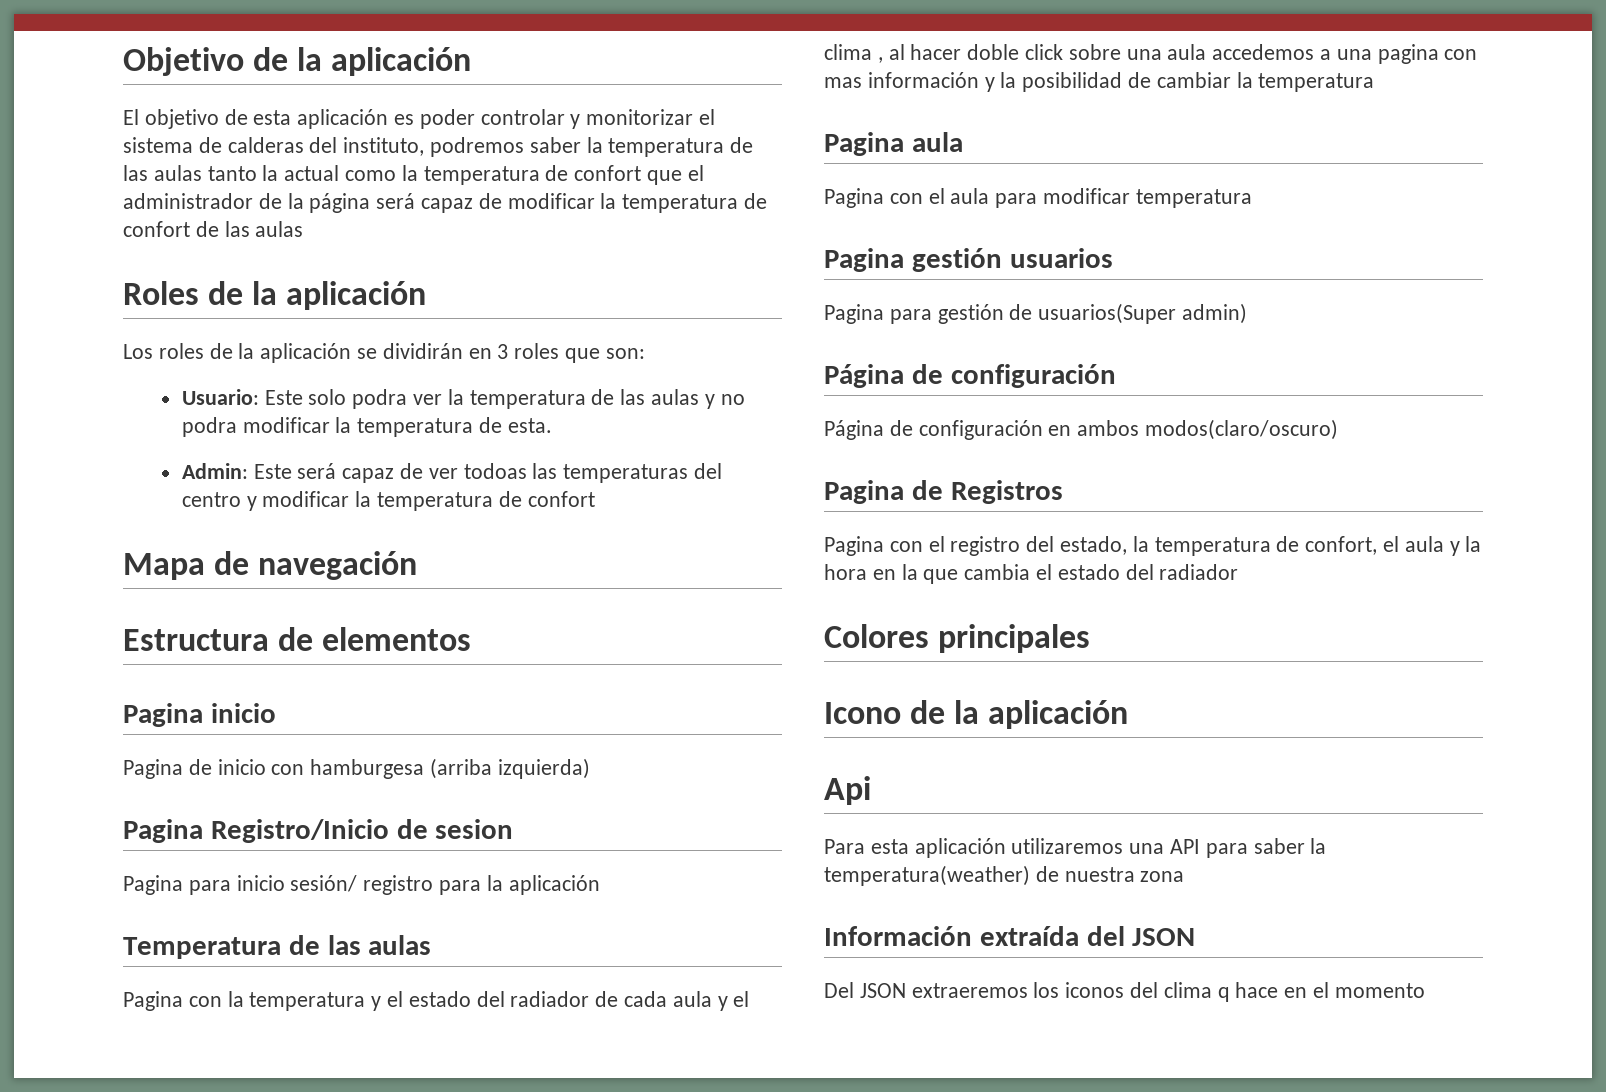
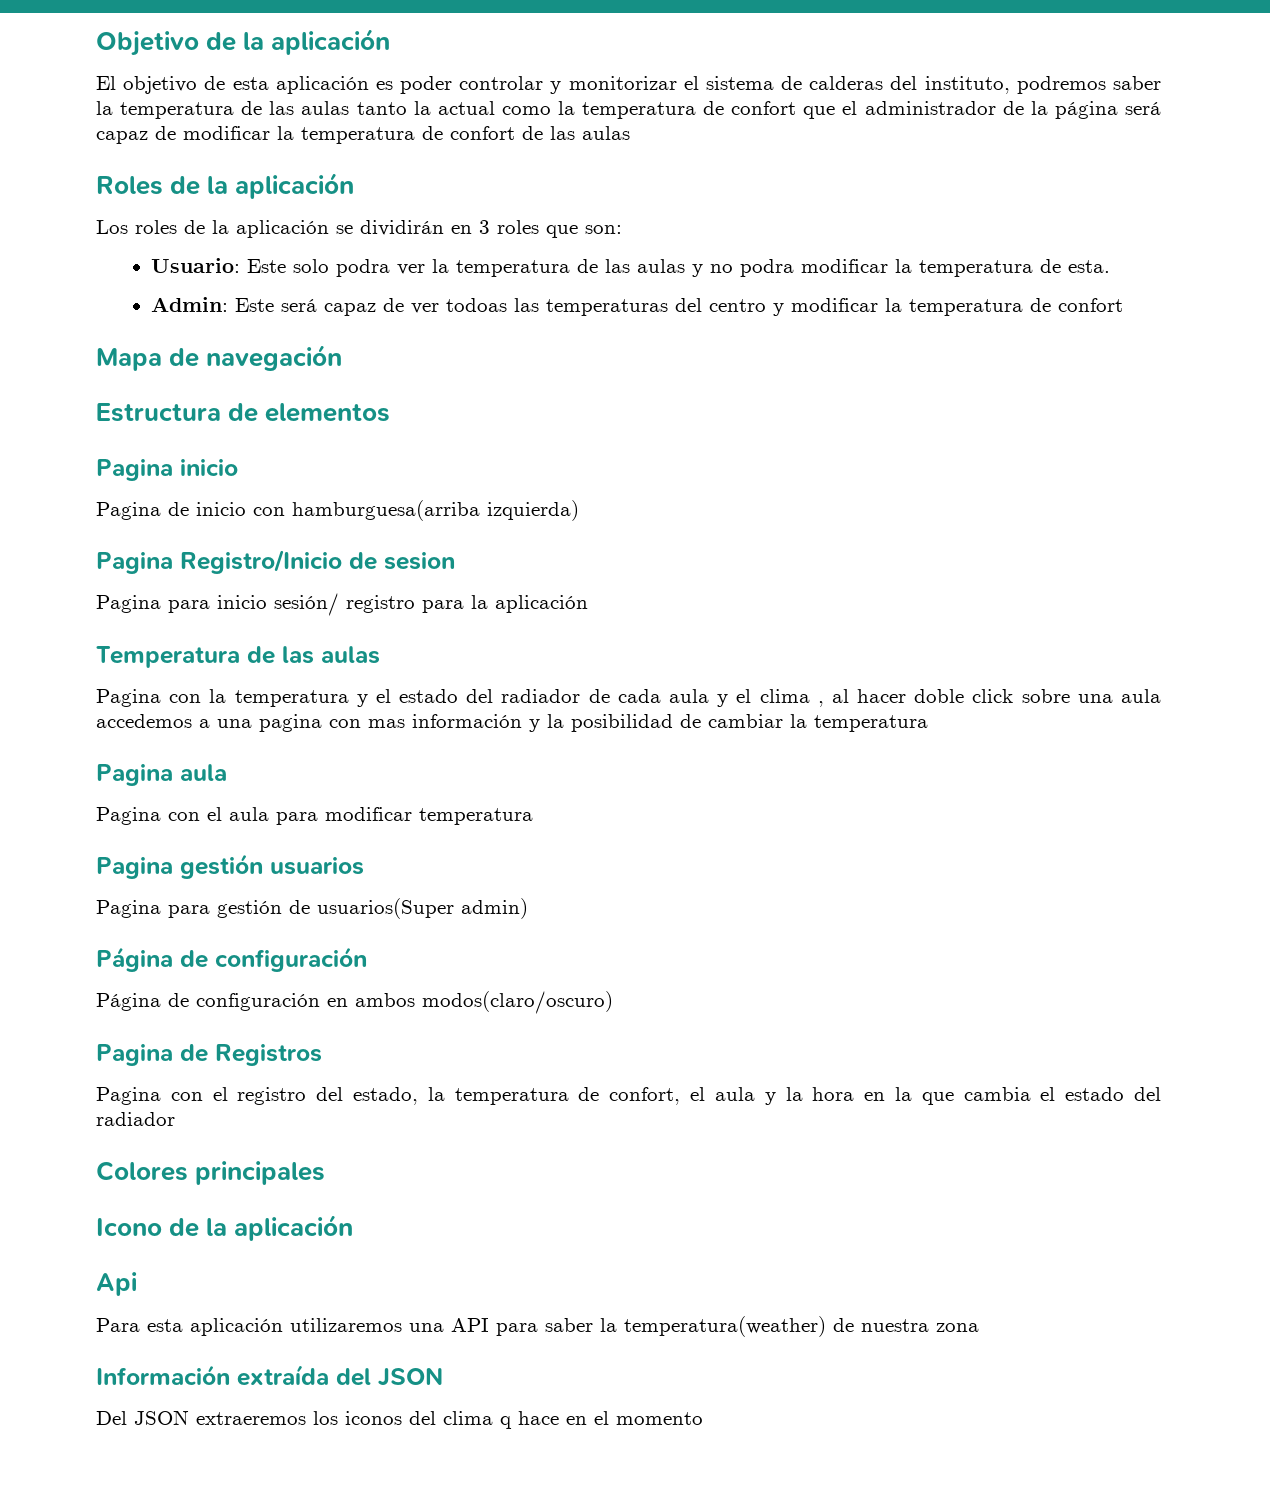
- Pagina de inicio con hamburgesa (arriba izquierda)
+ Pagina de inicio con hamburguesa(arriba izquierda)

